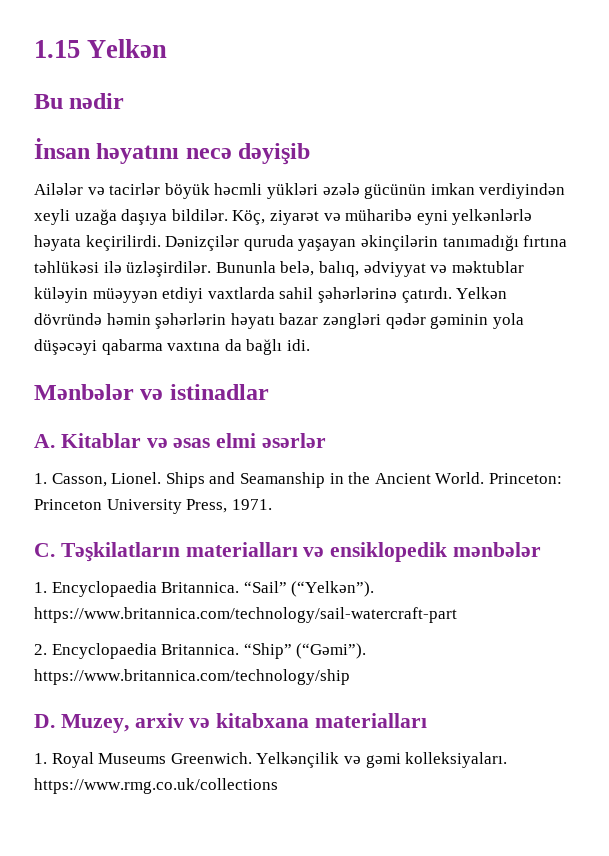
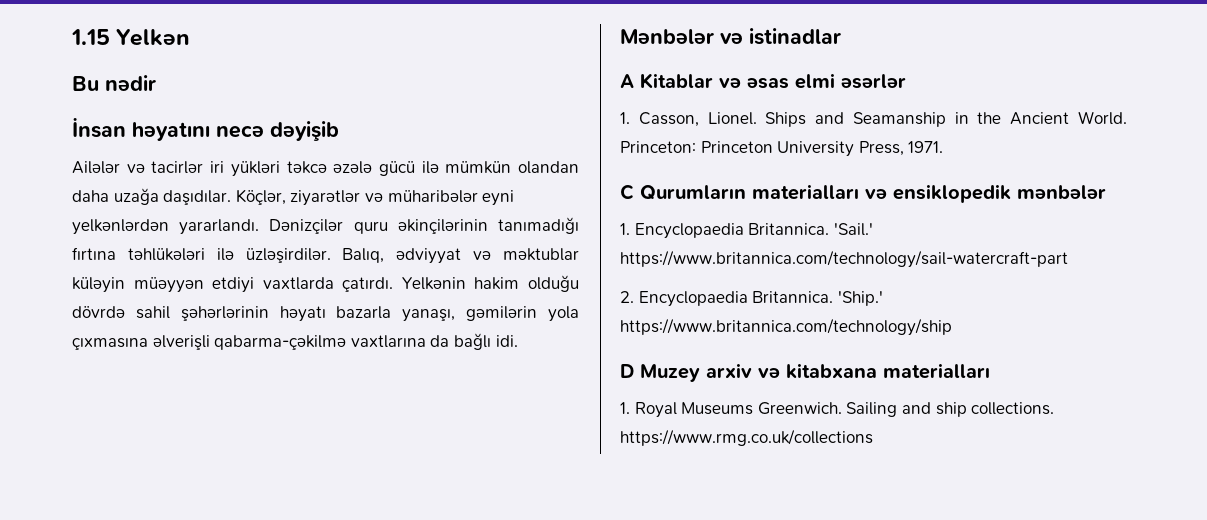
- Ailələr və tacirlər böyük həcmli yükləri əzələ gücünün imkan verdiyindən xeyli uzağa daşıya bildilər. Köç, ziyarət və müharibə eyni yelkənlərlə həyata keçirilirdi. Dənizçilər quruda yaşayan əkinçilərin tanımadığı fırtına təhlükəsi ilə üzləşirdilər.
+ Ailələr və tacirlər iri yükləri təkcə əzələ gücü ilə mümkün olandan daha uzağa daşıdılar. Köçlər, ziyarətlər və müharibələr eyni yelkənlərdən yararlandı. Dənizçilər quru əkinçilərinin tanımadığı fırtına təhlükələri ilə üzləşirdilər.
- Bununla belə, balıq, ədviyyat və məktublar küləyin müəyyən etdiyi vaxtlarda sahil şəhərlərinə çatırdı. Yelkən dövründə həmin şəhərlərin həyatı bazar zəngləri qədər gəminin yola düşəcəyi qabarma vaxtına da bağlı idi.
+ Balıq, ədviyyat və məktublar küləyin müəyyən etdiyi vaxtlarda çatırdı. Yelkənin hakim olduğu dövrdə sahil şəhərlərinin həyatı bazarla yanaşı, gəmilərin yola çıxmasına əlverişli qabarma-çəkilmə vaxtlarına da bağlı idi.
- A. Kitablar və əsas elmi əsərlər
+ A Kitablar və əsas elmi əsərlər
- C. Təşkilatların materialları və ensiklopedik mənbələr
+ C Qurumların materialları və ensiklopedik mənbələr
- “Sail” (“Yelkən”). https://www.britannica.com/technology/sail-watercraft-part
+ 'Sail.' https://www.britannica.com/technology/sail-watercraft-part
- “Ship” (“Gəmi”). https://www.britannica.com/technology/ship
+ 'Ship.' https://www.britannica.com/technology/ship
- D. Muzey, arxiv və kitabxana materialları
+ D Muzey arxiv və kitabxana materialları
- Yelkənçilik və gəmi kolleksiyaları. https://www.rmg.co.uk/collections
+ Sailing and ship collections. https://www.rmg.co.uk/collections

